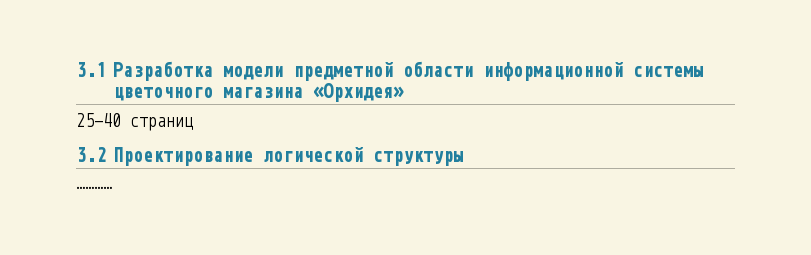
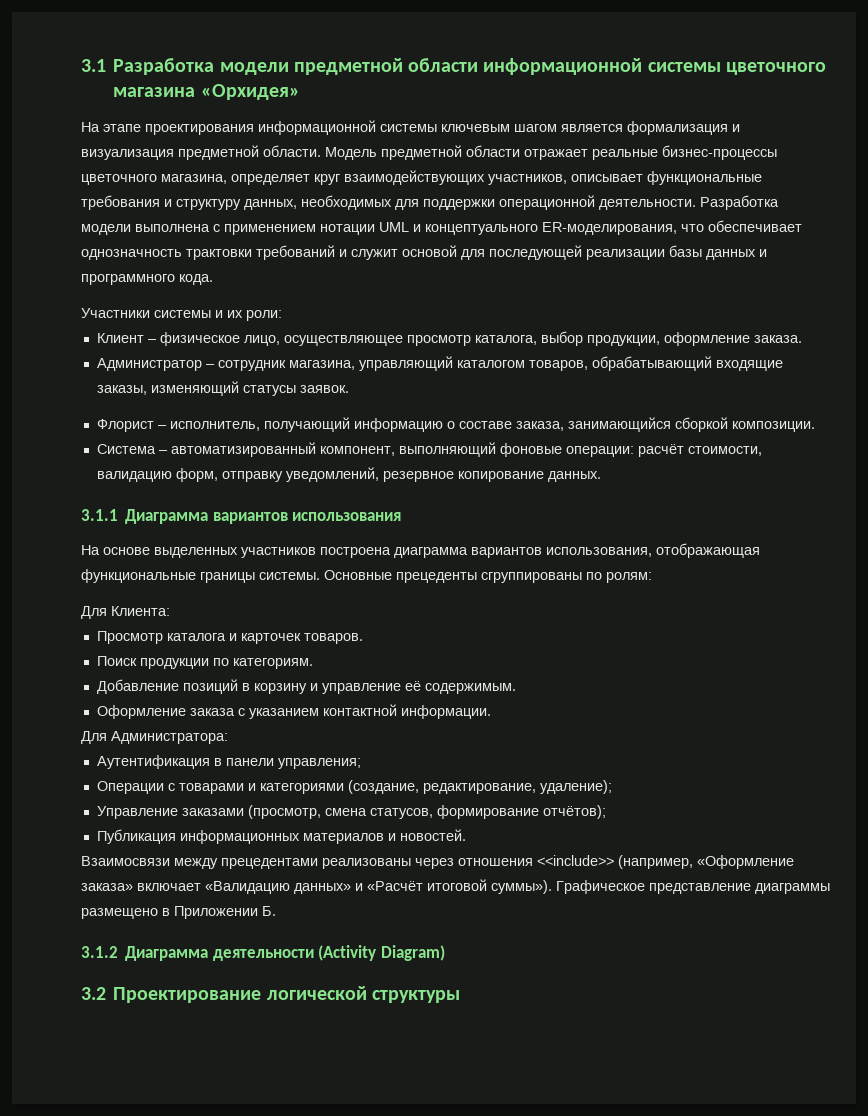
- 25-40 страниц
+ На этапе проектирования информационной системы ключевым шагом является формализация и визуализация предметной области. Модель предметной области отражает реальные бизнес-процессы цветочного магазина, определяет круг взаимодействующих участников, описывает функциональные требования и структуру данных, необходимых для поддержки операционной деятельности. Разработка модели выполнена с применением нотации UML и концептуального ER-моделирования, что обеспечивает однозначность трактовки требований и служит основой для последующей реализации базы данных и программного кода.
+ Участники системы и их роли:
+ Клиент – физическое лицо, осуществляющее просмотр каталога, выбор продукции, оформление заказа.
+ Администратор – сотрудник магазина, управляющий каталогом товаров, обрабатывающий входящие заказы, изменяющий статусы заявок.
+ Флорист – исполнитель, получающий информацию о составе заказа, занимающийся сборкой композиции.
+ Система – автоматизированный компонент, выполняющий фоновые операции: расчёт стоимости, валидацию форм, отправку уведомлений, резервное копирование данных.
+ 3.1.1 Диаграмма вариантов использования
+ На основе выделенных участников построена диаграмма вариантов использования, отображающая функциональные границы системы. Основные прецеденты сгруппированы по ролям:
+ Для Клиента:
+ Просмотр каталога и карточек товаров.
+ Поиск продукции по категориям.
+ Добавление позиций в корзину и управление её содержимым.
+ Оформление заказа с указанием контактной информации.
+ Для Администратора:
+ Аутентификация в панели управления;
+ Операции с товарами и категориями (создание, редактирование, удаление);
+ Управление заказами (просмотр, смена статусов, формирование отчётов);
+ Публикация информационных материалов и новостей.
+ Взаимосвязи между прецедентами реализованы через отношения <<include>> (например, «Оформление заказа» включает «Валидацию данных» и «Расчёт итоговой суммы»). Графическое представление диаграммы размещено в Приложении Б.
+ 3.1.2 Диаграмма деятельности (Activity Diagram)
- …………

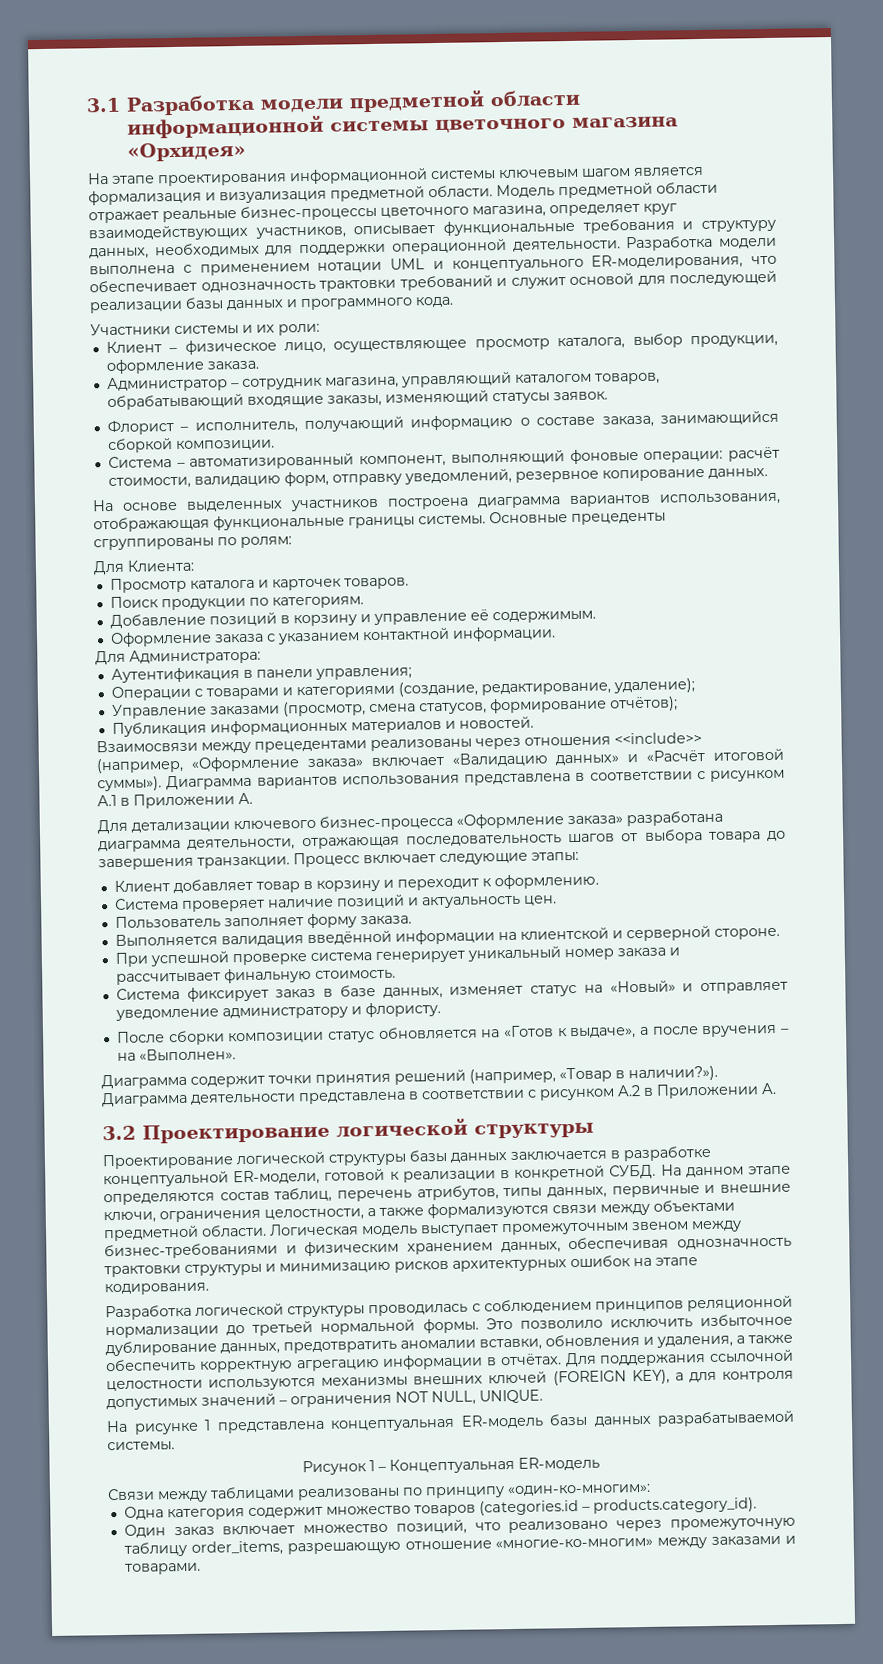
- 3.1.1 Диаграмма вариантов использования
- Графическое представление диаграммы размещено в Приложении Б.
- 3.1.2 Диаграмма деятельности (Activity Diagram)
+ Диаграмма вариантов использования представлена в соответствии с рисунком А.1 в Приложении А.
+ Для детализации ключевого бизнес-процесса «Оформление заказа» разработана диаграмма деятельности, отражающая последовательность шагов от выбора товара до завершения транзакции. Процесс включает следующие этапы:
+ Клиент добавляет товар в корзину и переходит к оформлению.
+ Система проверяет наличие позиций и актуальность цен.
+ Пользователь заполняет форму заказа.
+ Выполняется валидация введённой информации на клиентской и серверной стороне.
+ При успешной проверке система генерирует уникальный номер заказа и рассчитывает финальную стоимость.
+ Система фиксирует заказ в базе данных, изменяет статус на «Новый» и отправляет уведомление администратору и флористу.
+ После сборки композиции статус обновляется на «Готов к выдаче», а после вручения – на «Выполнен».
+ Диаграмма содержит точки принятия решений (например, «Товар в наличии?»). Диаграмма деятельности представлена в соответствии с рисунком А.2 в Приложении А.
  3.2 Проектирование логической структуры
+ Проектирование логической структуры базы данных заключается в разработке концептуальной ER-модели, готовой к реализации в конкретной СУБД. На данном этапе определяются состав таблиц, перечень атрибутов, типы данных, первичные и внешние ключи, ограничения целостности, а также формализуются связи между объектами предметной области. Логическая модель выступает промежуточным звеном между бизнес-требованиями и физическим хранением данных, обеспечивая однозначность трактовки структуры и минимизацию рисков архитектурных ошибок на этапе кодирования.
+ Разработка логической структуры проводилась с соблюдением принципов реляционной нормализации до третьей нормальной формы. Это позволило исключить избыточное дублирование данных, предотвратить аномалии вставки, обновления и удаления, а также обеспечить корректную агрегацию информации в отчётах. Для поддержания ссылочной целостности используются механизмы внешних ключей (FOREIGN KEY), а для контроля допустимых значений – ограничения NOT NULL, UNIQUE.
+ На рисунке 1 представлена концептуальная ER-модель базы данных разрабатываемой системы.
+ Рисунок 1 – Концептуальная ER-модель
+ Связи между таблицами реализованы по принципу «один-ко-многим»:
+ Одна категория содержит множество товаров (categories.id – products.category_id).
+ Один заказ включает множество позиций, что реализовано через промежуточную таблицу order_items, разрешающую отношение «многие-ко-многим» между заказами и товарами.

